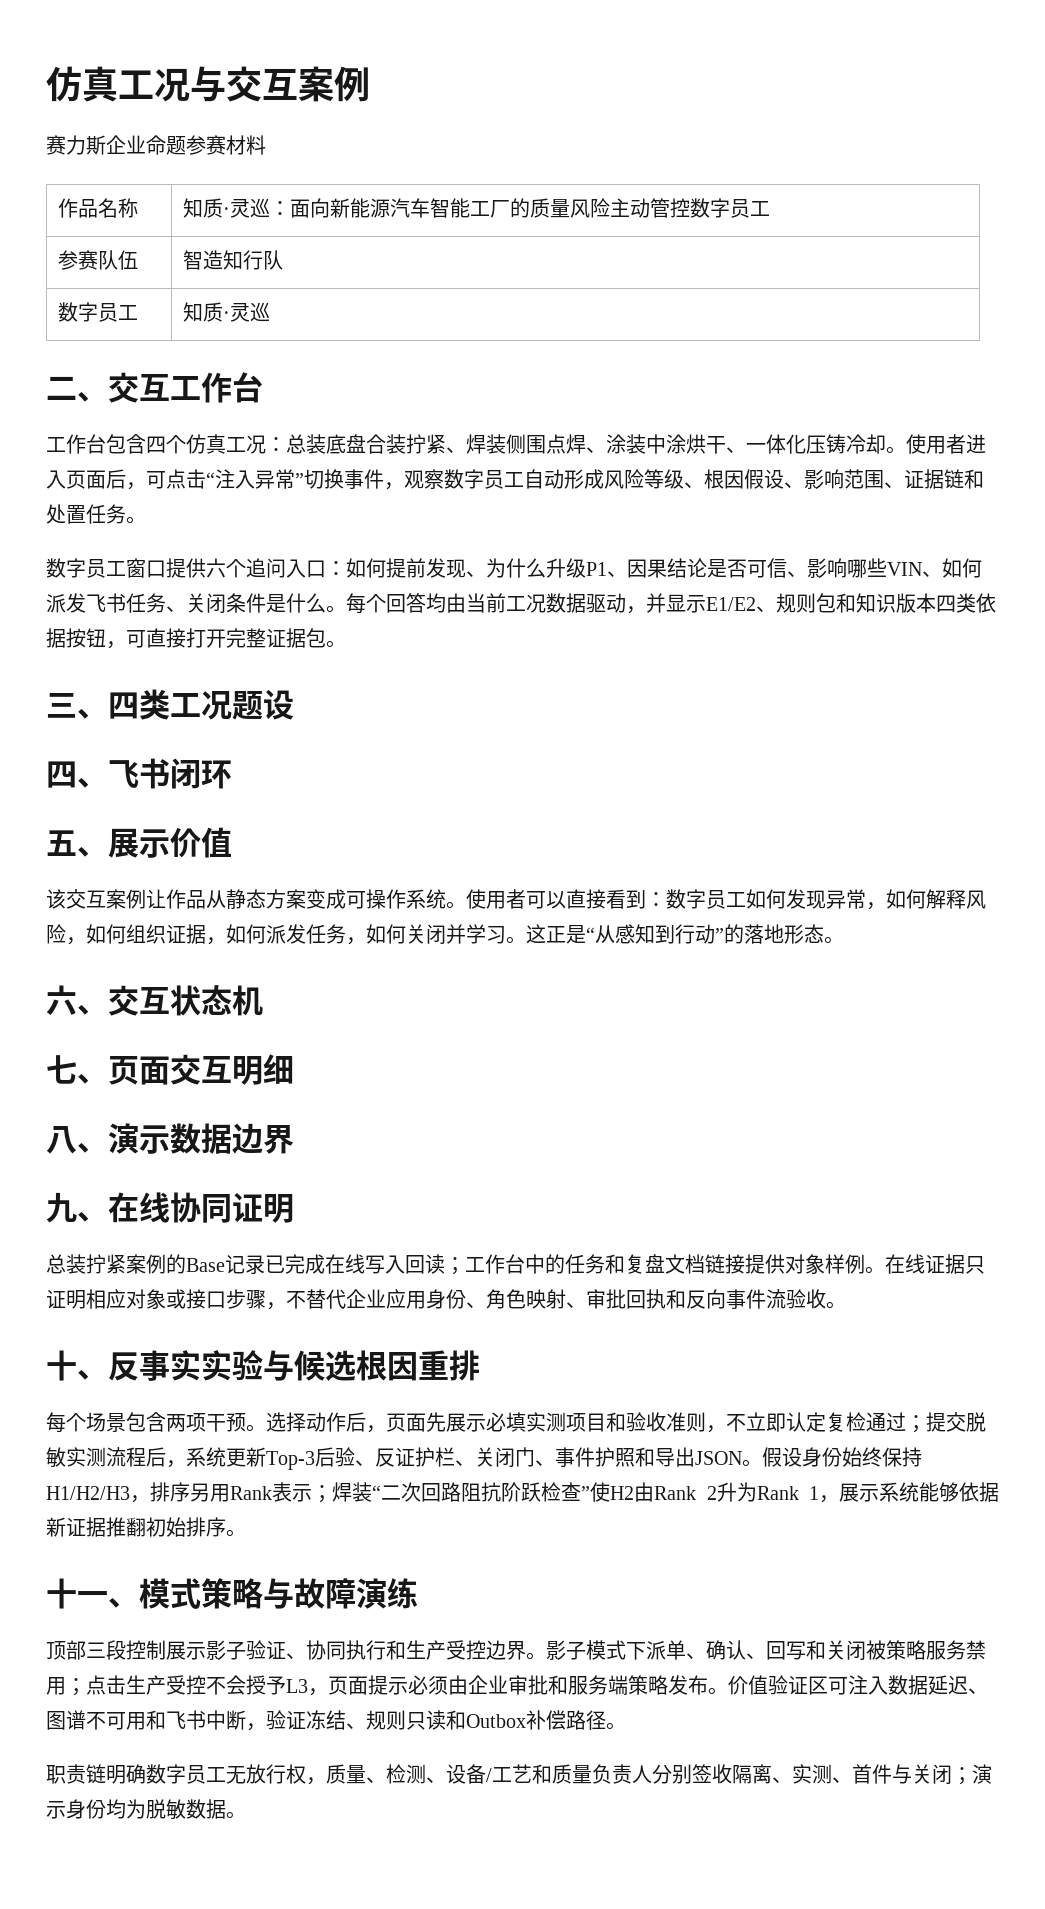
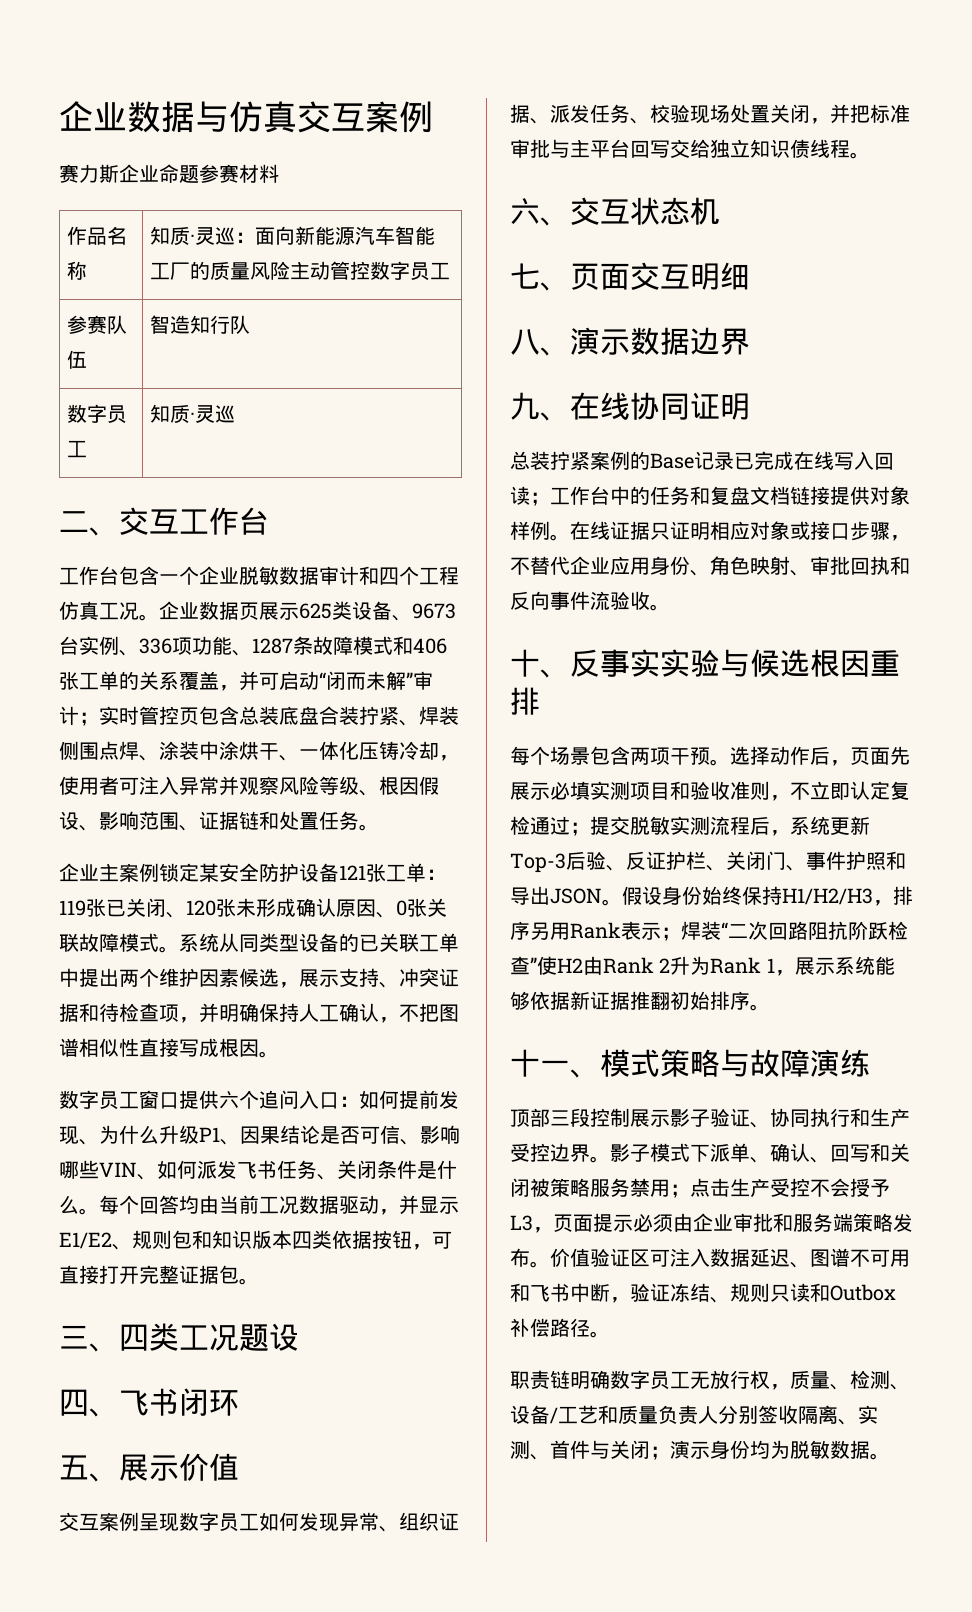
- 仿真工况与交互案例
+ 企业数据与仿真交互案例
- 工作台包含四个仿真工况：总装底盘合装拧紧、焊装侧围点焊、涂装中涂烘干、一体化压铸冷却。使用者进入页面后，可点击“注入异常”切换事件，观察数字员工自动形成风险等级、根因假设、影响范围、证据链和处置任务。
+ 工作台包含一个企业脱敏数据审计和四个工程仿真工况。企业数据页展示625类设备、9673台实例、336项功能、1287条故障模式和406张工单的关系覆盖，并可启动“闭而未解”审计；实时管控页包含总装底盘合装拧紧、焊装侧围点焊、涂装中涂烘干、一体化压铸冷却，使用者可注入异常并观察风险等级、根因假设、影响范围、证据链和处置任务。
+ 企业主案例锁定某安全防护设备121张工单：119张已关闭、120张未形成确认原因、0张关联故障模式。系统从同类型设备的已关联工单中提出两个维护因素候选，展示支持、冲突证据和待检查项，并明确保持人工确认，不把图谱相似性直接写成根因。
- 该交互案例让作品从静态方案变成可操作系统。使用者可以直接看到：数字员工如何发现异常，如何解释风险，如何组织证据，如何派发任务，如何关闭并学习。这正是“从感知到行动”的落地形态。
+ 交互案例呈现数字员工如何发现异常、组织证据、派发任务、校验现场处置关闭，并把标准审批与主平台回写交给独立知识债线程。

